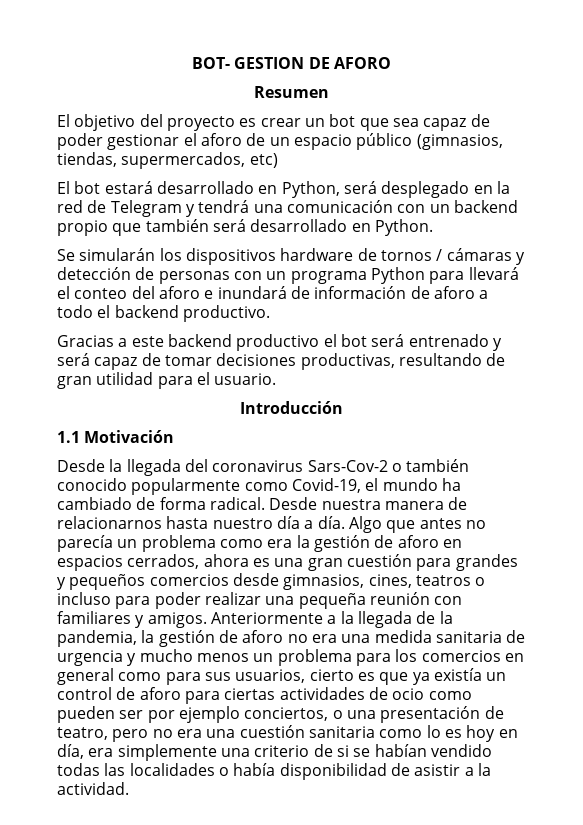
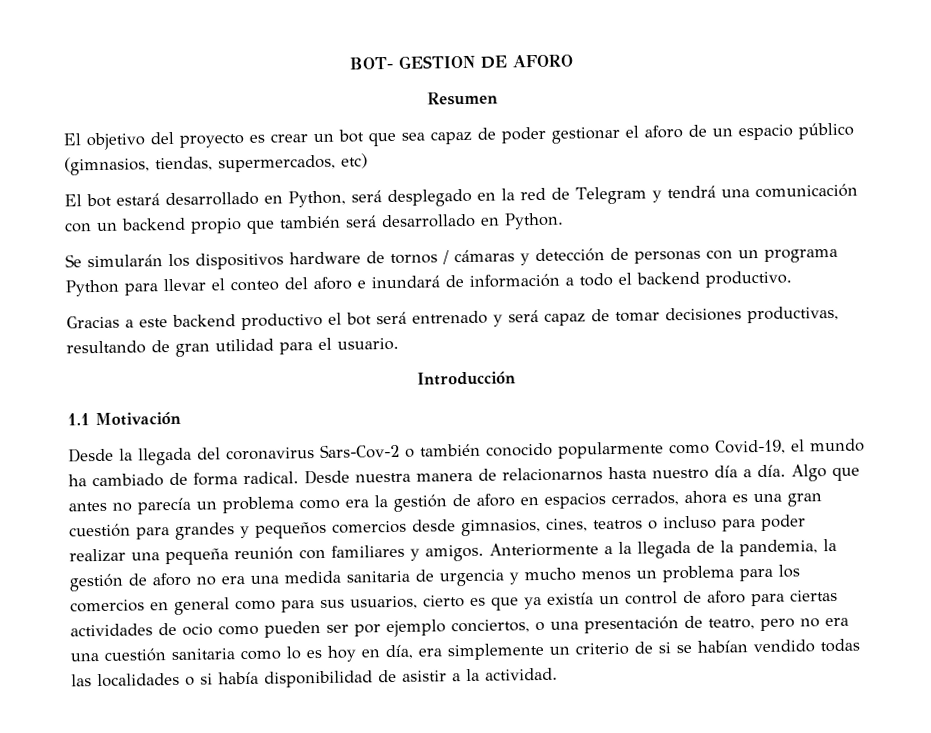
- Se simularán los dispositivos hardware de tornos / cámaras y detección de personas con un programa Python para llevará el conteo del aforo e inundará de información de aforo a todo el backend productivo.
+ Se simularán los dispositivos hardware de tornos / cámaras y detección de personas con un programa Python para llevar el conteo del aforo e inundará de información a todo el backend productivo.
- Anteriormente a la llegada de la pandemia, la gestión de aforo no era una medida sanitaria de urgencia y mucho menos un problema para los comercios en general como para sus usuarios, cierto es que ya existía un control de aforo para ciertas actividades de ocio como pueden ser por ejemplo conciertos, o una presentación de teatro, pero no era una cuestión sanitaria como lo es hoy en día, era simplemente una criterio de si se habían vendido todas las localidades o había disponibilidad de asistir a la actividad.
+ Anteriormente a la llegada de la pandemia, la gestión de aforo no era una medida sanitaria de urgencia y mucho menos un problema para los comercios en general como para sus usuarios, cierto es que ya existía un control de aforo para ciertas actividades de ocio como pueden ser por ejemplo conciertos, o una presentación de teatro, pero no era una cuestión sanitaria como lo es hoy en día, era simplemente un criterio de si se habían vendido todas las localidades o si había disponibilidad de asistir a la actividad.

